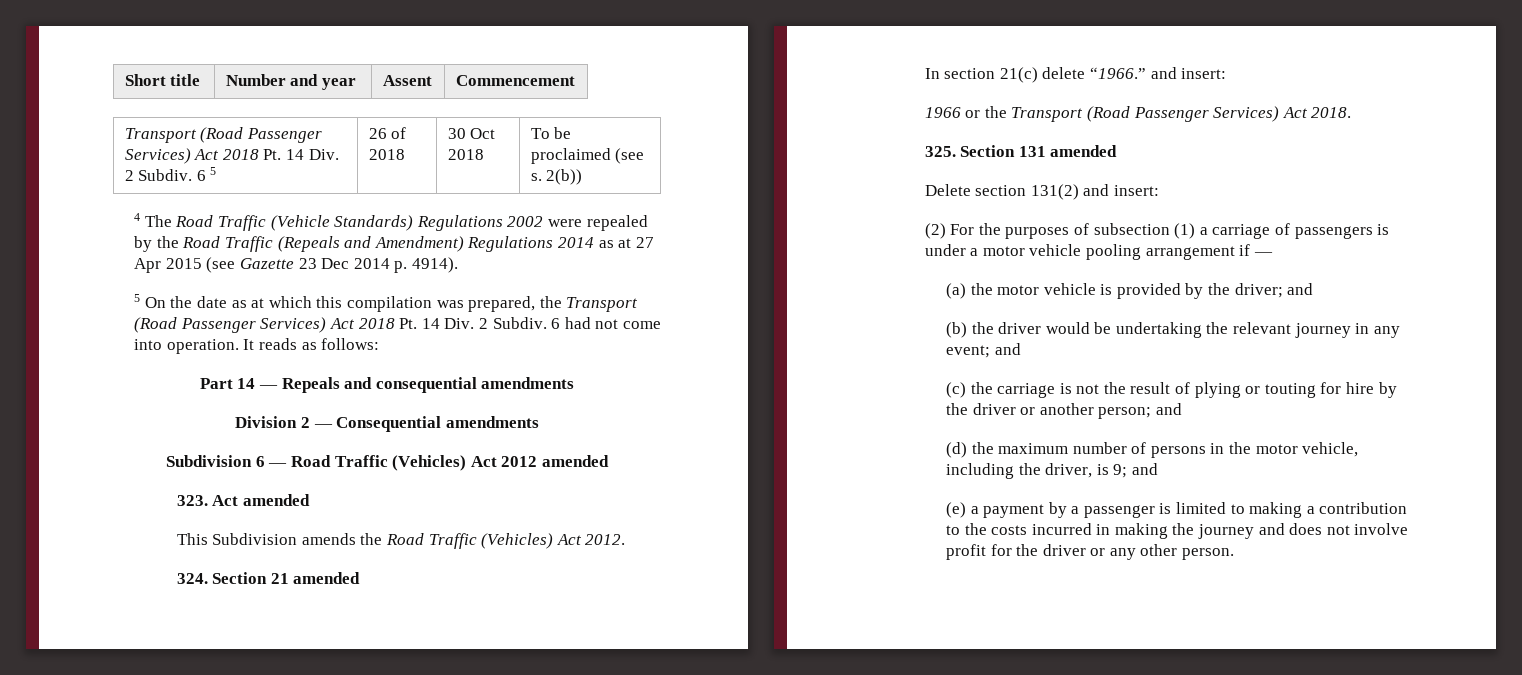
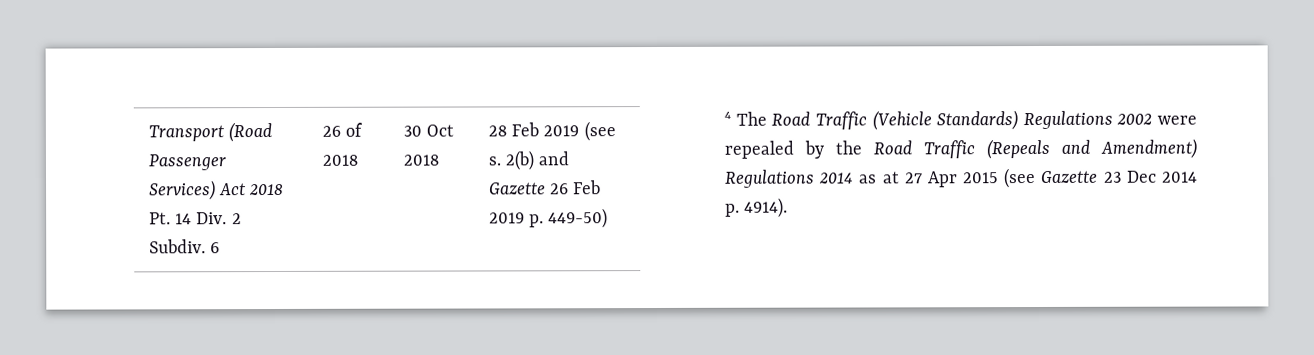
- Short title | Number and year | Assent | Commencement
- Transport (Road Passenger Services) Act 2018 Pt. 14 Div. 2 Subdiv. 6 5 | 26 of 2018 | 30 Oct 2018 | To be proclaimed (see s. 2(b))
+ Transport (Road Passenger Services) Act 2018 Pt. 14 Div. 2 Subdiv. 6 | 26 of 2018 | 30 Oct 2018 | 28 Feb 2019 (see s. 2(b) and Gazette 26 Feb 2019 p. 449-50)
- 5 On the date as at which this compilation was prepared, the Transport (Road Passenger Services) Act 2018 Pt. 14 Div. 2 Subdiv. 6 had not come into operation. It reads as follows:
- Part 14 — Repeals and consequential amendments
- Division 2 — Consequential amendments
- Subdivision 6 — Road Traffic (Vehicles) Act 2012 amended
- 323. Act amended
- This Subdivision amends the Road Traffic (Vehicles) Act 2012.
- 324. Section 21 amended
- In section 21(c) delete “1966.” and insert:
- 1966 or the Transport (Road Passenger Services) Act 2018.
- 325. Section 131 amended
- Delete section 131(2) and insert:
- (2) For the purposes of subsection (1) a carriage of passengers is under a motor vehicle pooling arrangement if —
- (a) the motor vehicle is provided by the driver; and
- (b) the driver would be undertaking the relevant journey in any event; and
- (c) the carriage is not the result of plying or touting for hire by the driver or another person; and
- (d) the maximum number of persons in the motor vehicle, including the driver, is 9; and
- (e) a payment by a passenger is limited to making a contribution to the costs incurred in making the journey and does not involve profit for the driver or any other person.

